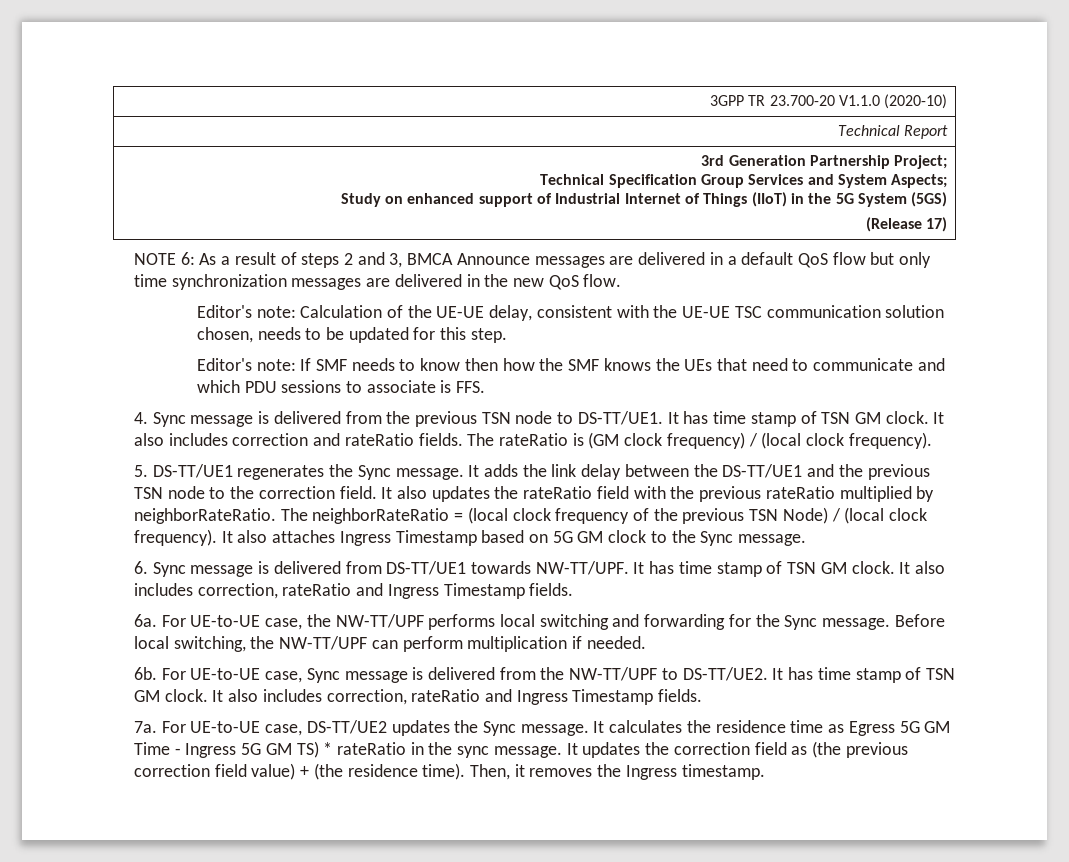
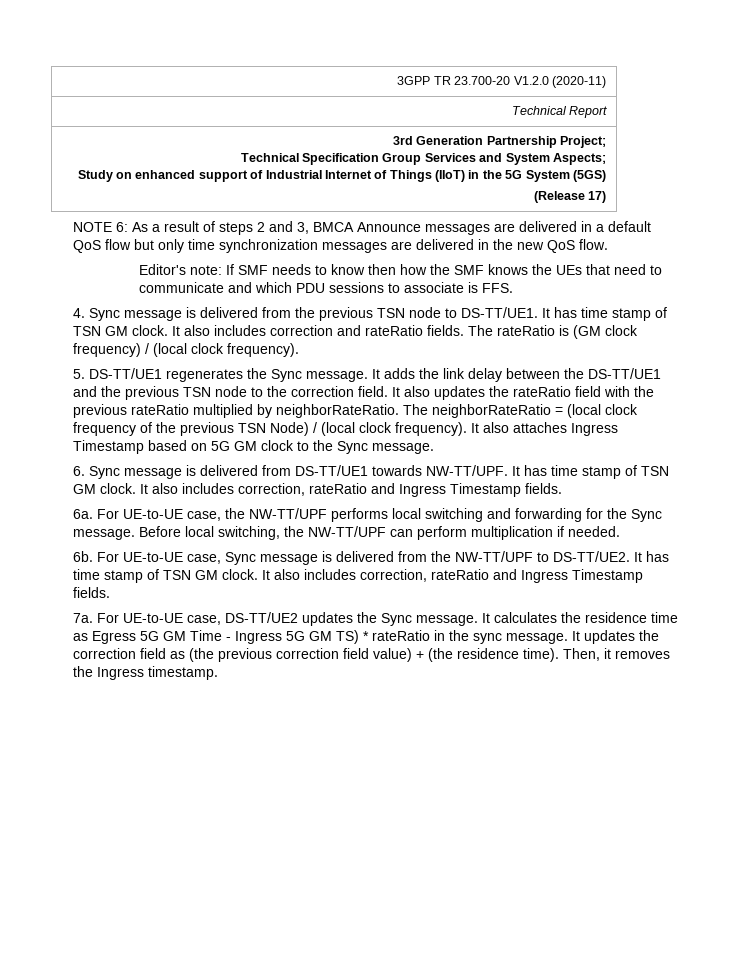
- 3GPP TR 23.700-20 V1.1.0 (2020-10)
+ 3GPP TR 23.700-20 V1.2.0 (2020-11)
- Editor's note: Calculation of the UE-UE delay, consistent with the UE-UE TSC communication solution chosen, needs to be updated for this step.

